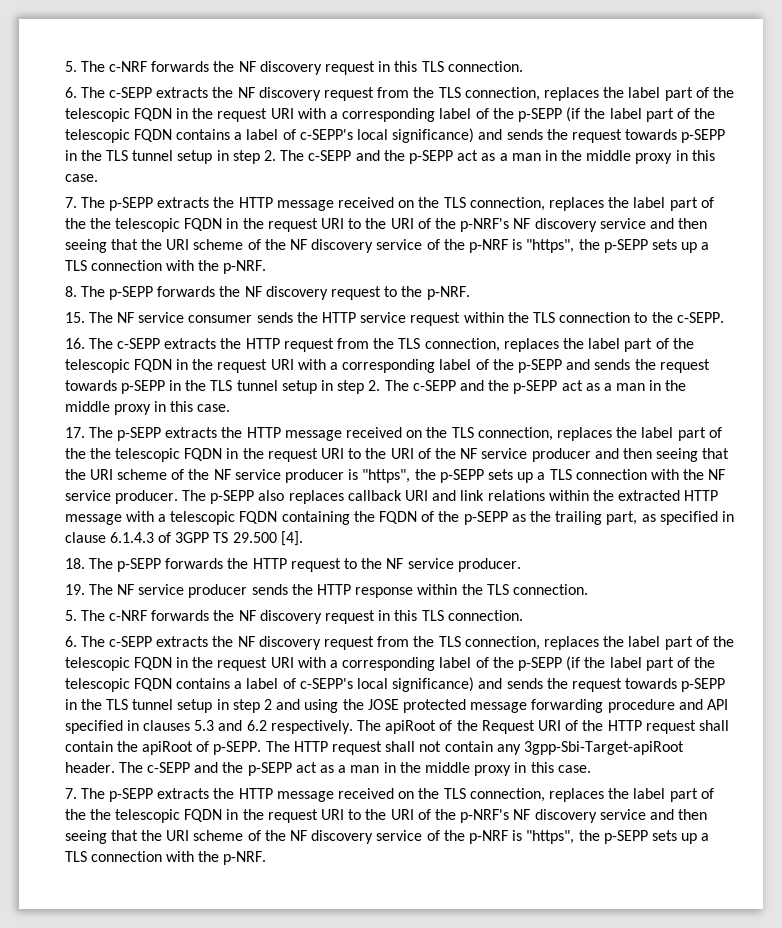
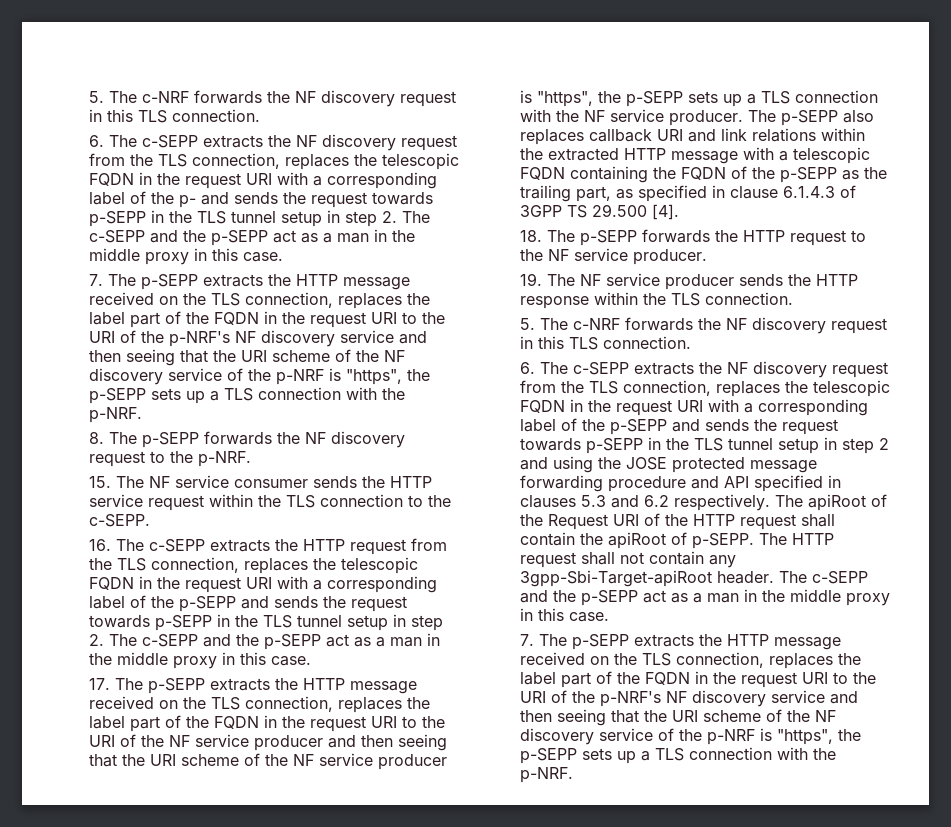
- 6. The c-SEPP extracts the NF discovery request from the TLS connection, replaces the label part of the telescopic FQDN in the request URI with a corresponding label of the p-SEPP (if the label part of the telescopic FQDN contains a label of c-SEPP's local significance) and sends the request towards p-SEPP in the TLS tunnel setup in step 2. The c-SEPP and the p-SEPP act as a man in the middle proxy in this case.
- 7. The p-SEPP extracts the HTTP message received on the TLS connection, replaces the label part of the the telescopic FQDN in the request URI to the URI of the p-NRF's NF discovery service and then seeing that the URI scheme of the NF discovery service of the p-NRF is "https", the p-SEPP sets up a TLS connection with the p-NRF.
+ 6. The c-SEPP extracts the NF discovery request from the TLS connection, replaces the telescopic FQDN in the request URI with a corresponding label of the p- and sends the request towards p-SEPP in the TLS tunnel setup in step 2. The c-SEPP and the p-SEPP act as a man in the middle proxy in this case.
+ 7. The p-SEPP extracts the HTTP message received on the TLS connection, replaces the label part of the FQDN in the request URI to the URI of the p-NRF's NF discovery service and then seeing that the URI scheme of the NF discovery service of the p-NRF is "https", the p-SEPP sets up a TLS connection with the p-NRF.
- 16. The c-SEPP extracts the HTTP request from the TLS connection, replaces the label part of the telescopic FQDN in the request URI with a corresponding label of the p-SEPP and sends the request towards p-SEPP in the TLS tunnel setup in step 2. The c-SEPP and the p-SEPP act as a man in the middle proxy in this case.
+ 16. The c-SEPP extracts the HTTP request from the TLS connection, replaces the telescopic FQDN in the request URI with a corresponding label of the p-SEPP and sends the request towards p-SEPP in the TLS tunnel setup in step 2. The c-SEPP and the p-SEPP act as a man in the middle proxy in this case.
- 17. The p-SEPP extracts the HTTP message received on the TLS connection, replaces the label part of the the telescopic FQDN in the request URI to the URI of the NF service producer and then seeing that the URI scheme of the NF service producer is "https", the p-SEPP sets up a TLS connection with the NF service producer.
+ 17. The p-SEPP extracts the HTTP message received on the TLS connection, replaces the label part of the FQDN in the request URI to the URI of the NF service producer and then seeing that the URI scheme of the NF service producer is "https", the p-SEPP sets up a TLS connection with the NF service producer.
- 6. The c-SEPP extracts the NF discovery request from the TLS connection, replaces the label part of the telescopic FQDN in the request URI with a corresponding label of the p-SEPP (if the label part of the telescopic FQDN contains a label of c-SEPP's local significance) and sends the request towards p-SEPP in the TLS tunnel setup in step 2 and using the JOSE protected message forwarding procedure and API specified in clauses 5.3 and 6.2 respectively.
+ 6. The c-SEPP extracts the NF discovery request from the TLS connection, replaces the telescopic FQDN in the request URI with a corresponding label of the p-SEPP and sends the request towards p-SEPP in the TLS tunnel setup in step 2 and using the JOSE protected message forwarding procedure and API specified in clauses 5.3 and 6.2 respectively.
  The HTTP request shall not contain any 3gpp-Sbi-Target-apiRoot header. The c-SEPP and the p-SEPP act as a man in the middle proxy in this case.
- 7. The p-SEPP extracts the HTTP message received on the TLS connection, replaces the label part of the the telescopic FQDN in the request URI to the URI of the p-NRF's NF discovery service and then seeing that the URI scheme of the NF discovery service of the p-NRF is "https", the p-SEPP sets up a TLS connection with the p-NRF.
+ 7. The p-SEPP extracts the HTTP message received on the TLS connection, replaces the label part of the FQDN in the request URI to the URI of the p-NRF's NF discovery service and then seeing that the URI scheme of the NF discovery service of the p-NRF is "https", the p-SEPP sets up a TLS connection with the p-NRF.

